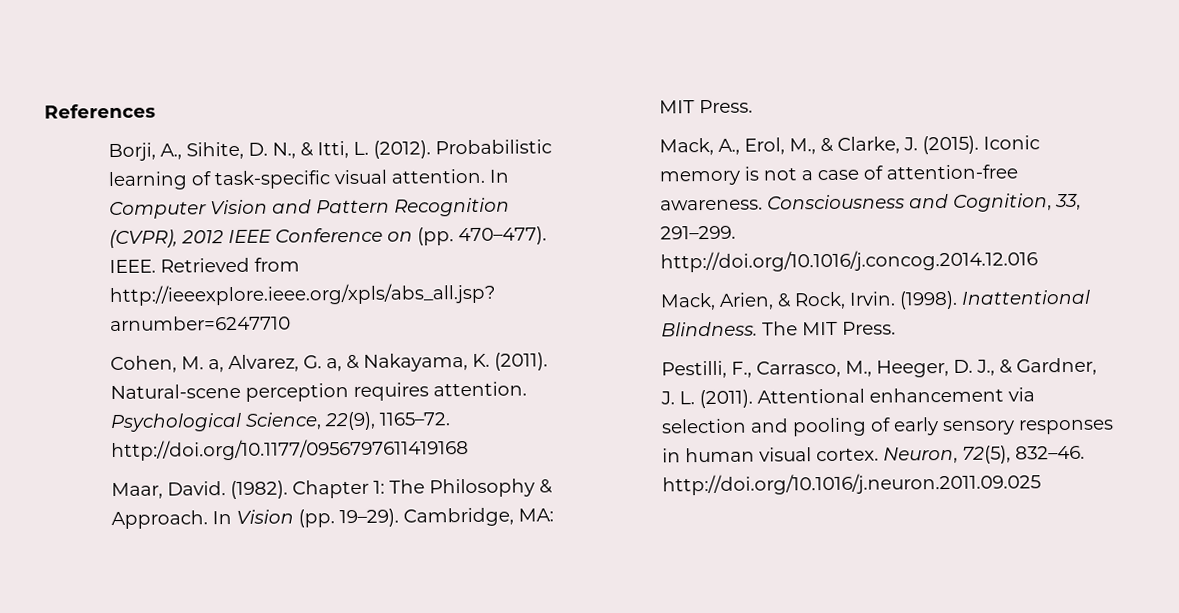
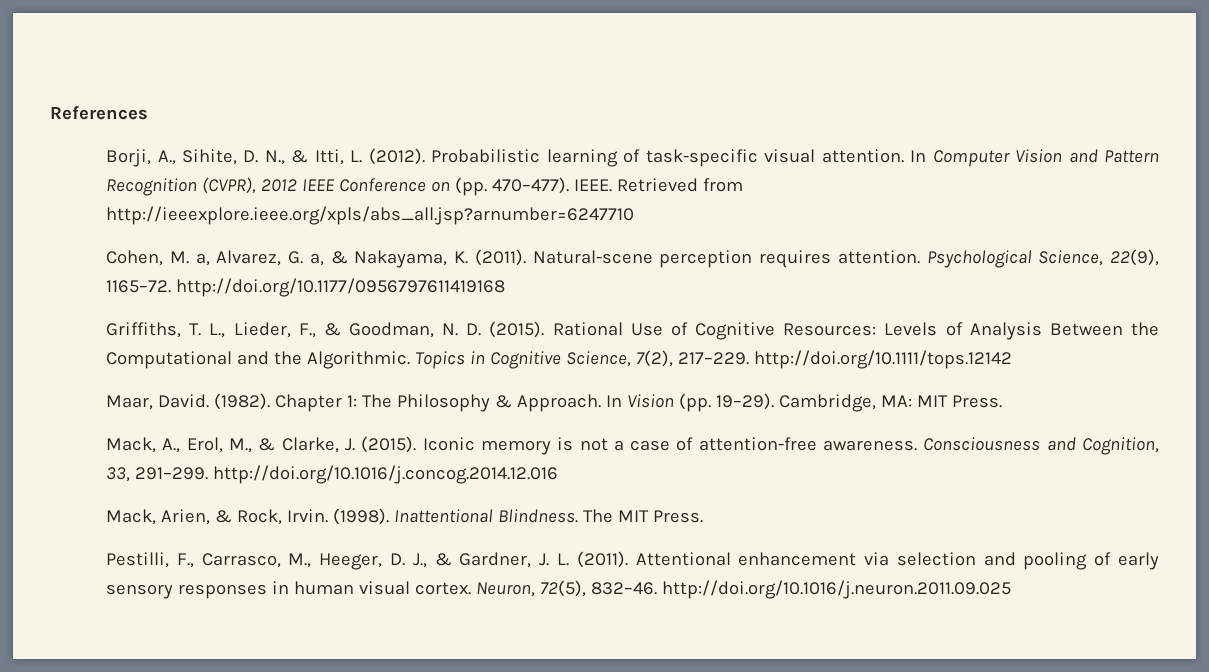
+ Griffiths, T. L., Lieder, F., & Goodman, N. D. (2015). Rational Use of Cognitive Resources: Levels of Analysis Between the Computational and the Algorithmic. Topics in Cognitive Science, 7(2), 217–229. http://doi.org/10.1111/tops.12142

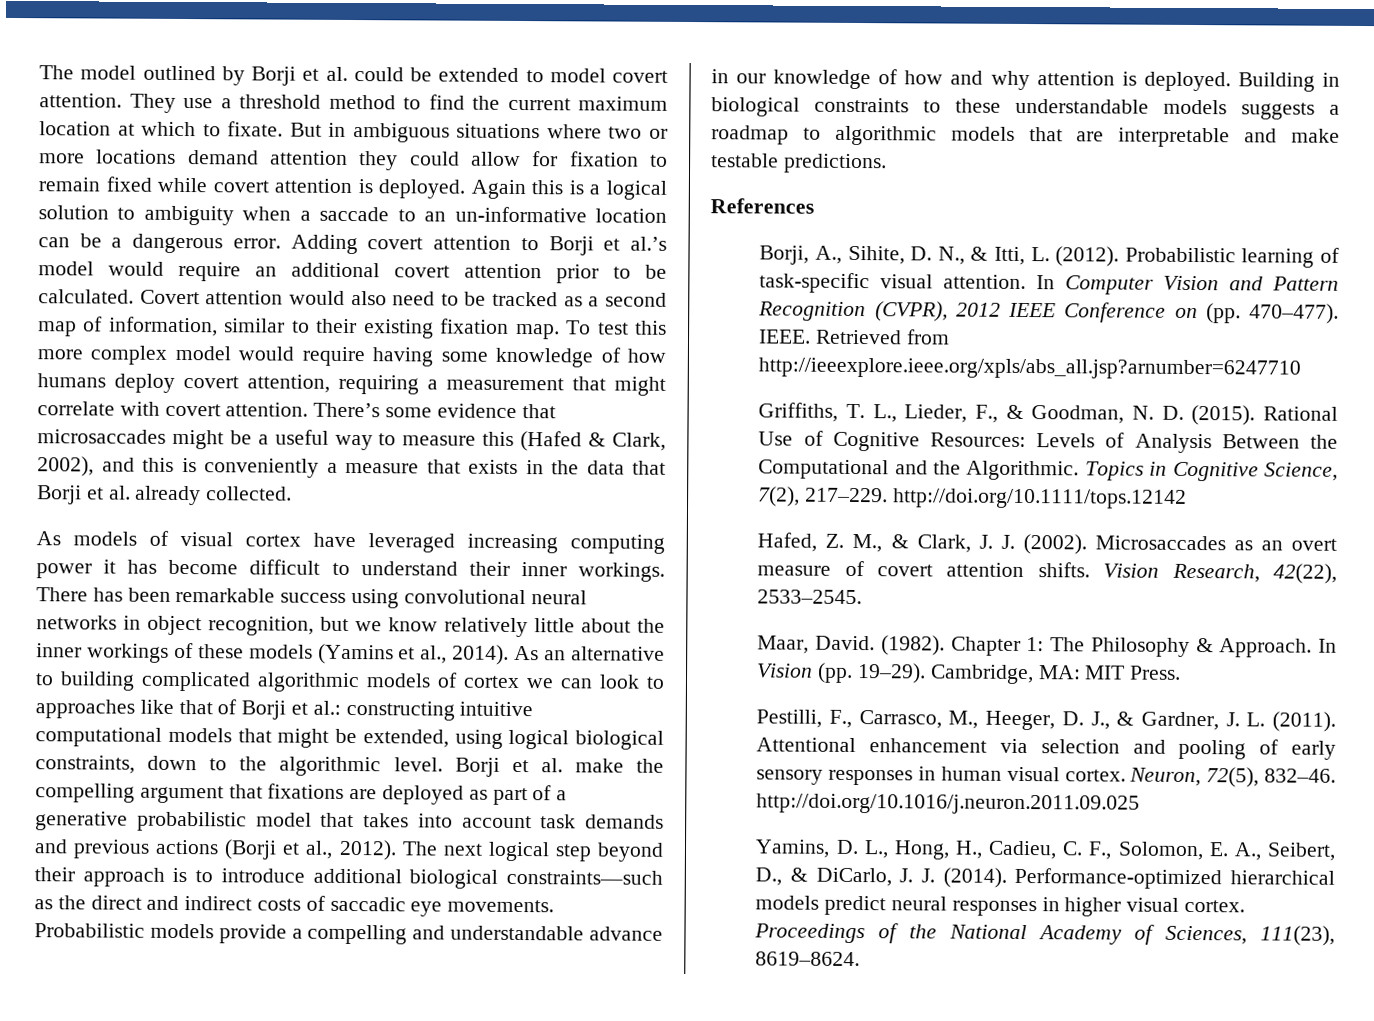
+ The model outlined by Borji et al. could be extended to model covert attention. They use a threshold method to find the current maximum location at which to fixate. But in ambiguous situations where two or more locations demand attention they could allow for fixation to remain fixed while covert attention is deployed. Again this is a logical solution to ambiguity when a saccade to an un-informative location can be a dangerous error. Adding covert attention to Borji et al.’s model would require an additional covert attention prior to be calculated. Covert attention would also need to be tracked as a second map of information, similar to their existing fixation map. To test this more complex model would require having some knowledge of how humans deploy covert attention, requiring a measurement that might correlate with covert attention. There’s some evidence that microsaccades might be a useful way to measure this (Hafed & Clark, 2002), and this is conveniently a measure that exists in the data that Borji et al. already collected.
+ As models of visual cortex have leveraged increasing computing power it has become difficult to understand their inner workings. There has been remarkable success using convolutional neural networks in object recognition, but we know relatively little about the inner workings of these models (Yamins et al., 2014). As an alternative to building complicated algorithmic models of cortex we can look to approaches like that of Borji et al.: constructing intuitive computational models that might be extended, using logical biological constraints, down to the algorithmic level. Borji et al. make the compelling argument that fixations are deployed as part of a generative probabilistic model that takes into account task demands and previous actions (Borji et al., 2012). The next logical step beyond their approach is to introduce additional biological constraints—such as the direct and indirect costs of saccadic eye movements. Probabilistic models provide a compelling and understandable advance in our knowledge of how and why attention is deployed. Building in biological constraints to these understandable models suggests a roadmap to algorithmic models that are interpretable and make testable predictions.
- Cohen, M. a, Alvarez, G. a, & Nakayama, K. (2011). Natural-scene perception requires attention. Psychological Science, 22(9), 1165–72. http://doi.org/10.1177/0956797611419168
+ Hafed, Z. M., & Clark, J. J. (2002). Microsaccades as an overt measure of covert attention shifts. Vision Research, 42(22), 2533–2545.
- Mack, A., Erol, M., & Clarke, J. (2015). Iconic memory is not a case of attention-free awareness. Consciousness and Cognition, 33, 291–299. http://doi.org/10.1016/j.concog.2014.12.016
- Mack, Arien, & Rock, Irvin. (1998). Inattentional Blindness. The MIT Press.
+ Yamins, D. L., Hong, H., Cadieu, C. F., Solomon, E. A., Seibert, D., & DiCarlo, J. J. (2014). Performance-optimized hierarchical models predict neural responses in higher visual cortex. Proceedings of the National Academy of Sciences, 111(23), 8619–8624.

